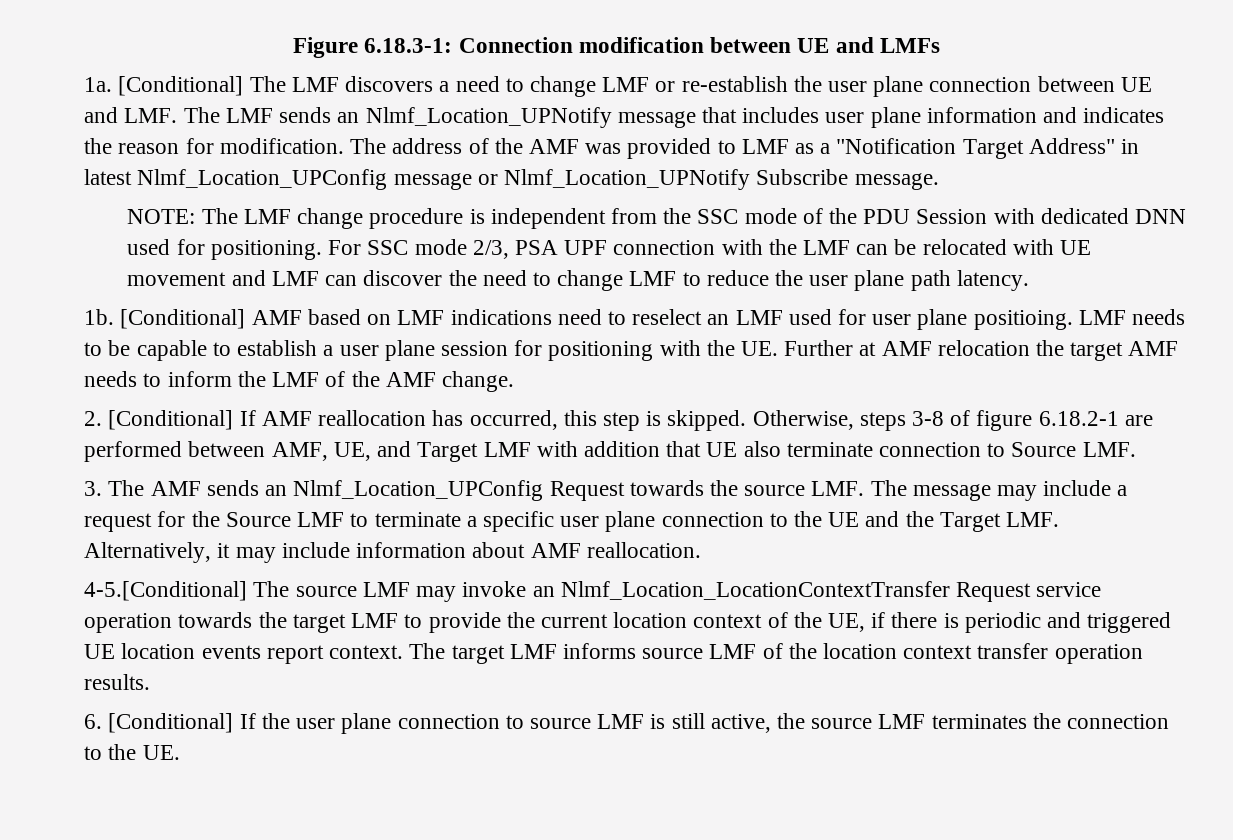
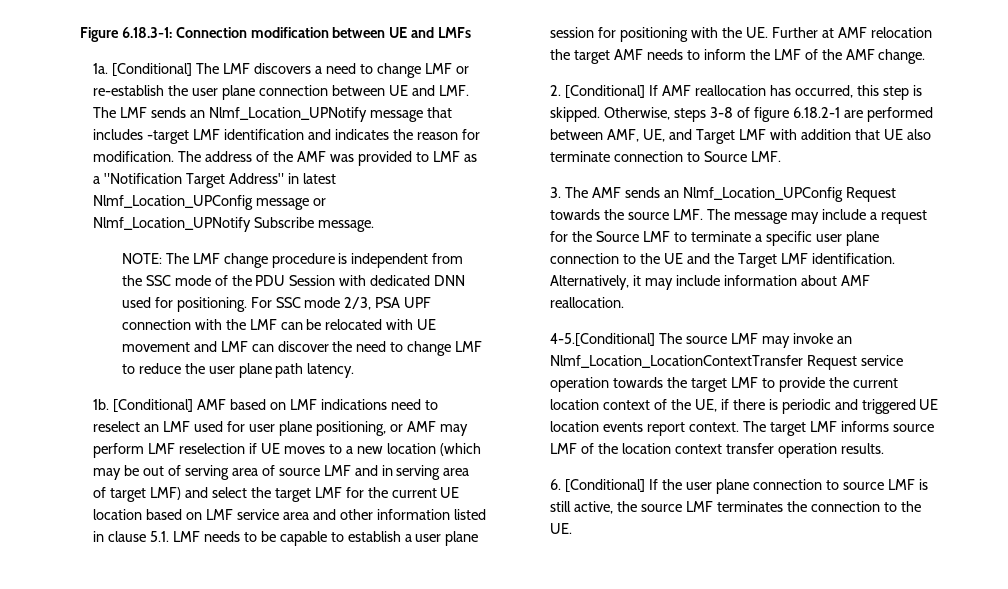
- [Conditional] The LMF discovers a need to change LMF or re-establish the user plane connection between UE and LMF. The LMF sends an Nlmf_Location_UPNotify message that includes user plane information and indicates the reason for modification.
+ [Conditional] The LMF discovers a need to change LMF or re-establish the user plane connection between UE and LMF. The LMF sends an Nlmf_Location_UPNotify message that includes -target LMF identification and indicates the reason for modification.
- [Conditional] AMF based on LMF indications need to reselect an LMF used for user plane positioing. LMF needs to be capable to establish a user plane session for positioning with the UE. Further at AMF relocation the target AMF needs to inform the LMF of the AMF change.
+ [Conditional] AMF based on LMF indications need to reselect an LMF used for user plane positioning, or AMF may perform LMF reselection if UE moves to a new location (which may be out of serving area of source LMF and in serving area of target LMF) and select the target LMF for the current UE location based on LMF service area and other information listed in clause 5.1. LMF needs to be capable to establish a user plane session for positioning with the UE. Further at AMF relocation the target AMF needs to inform the LMF of the AMF change.
- 3. The AMF sends an Nlmf_Location_UPConfig Request towards the source LMF. The message may include a request for the Source LMF to terminate a specific user plane connection to the UE and the Target LMF. Alternatively, it may include information about AMF reallocation.
+ 3. The AMF sends an Nlmf_Location_UPConfig Request towards the source LMF. The message may include a request for the Source LMF to terminate a specific user plane connection to the UE and the Target LMF identification. Alternatively, it may include information about AMF reallocation.

